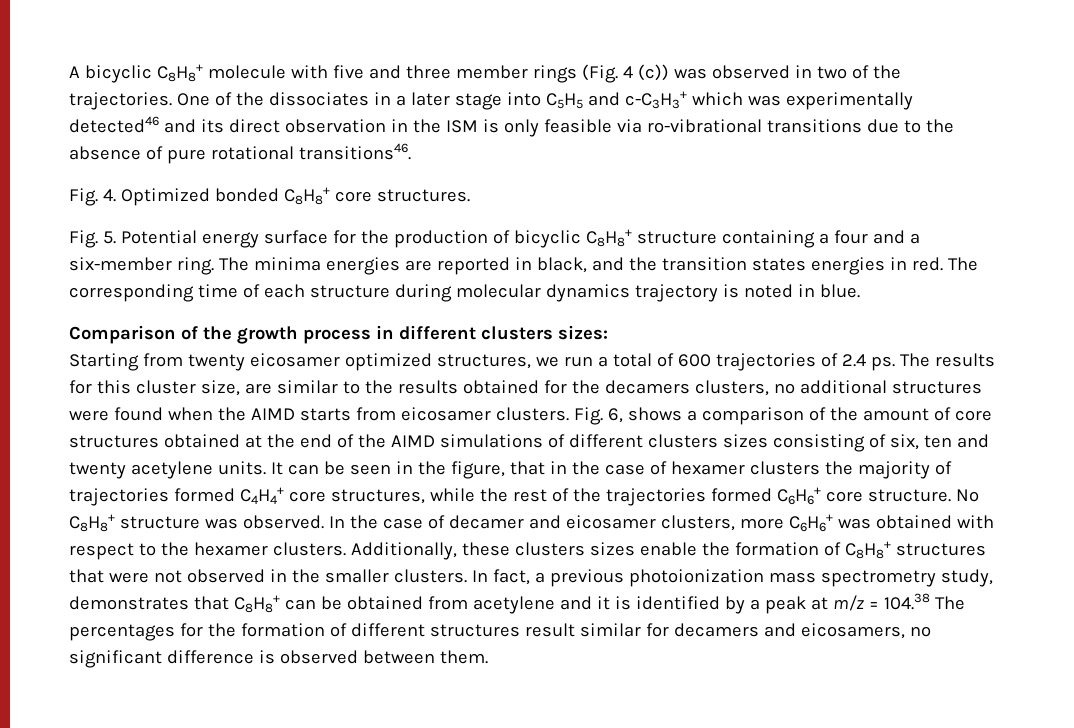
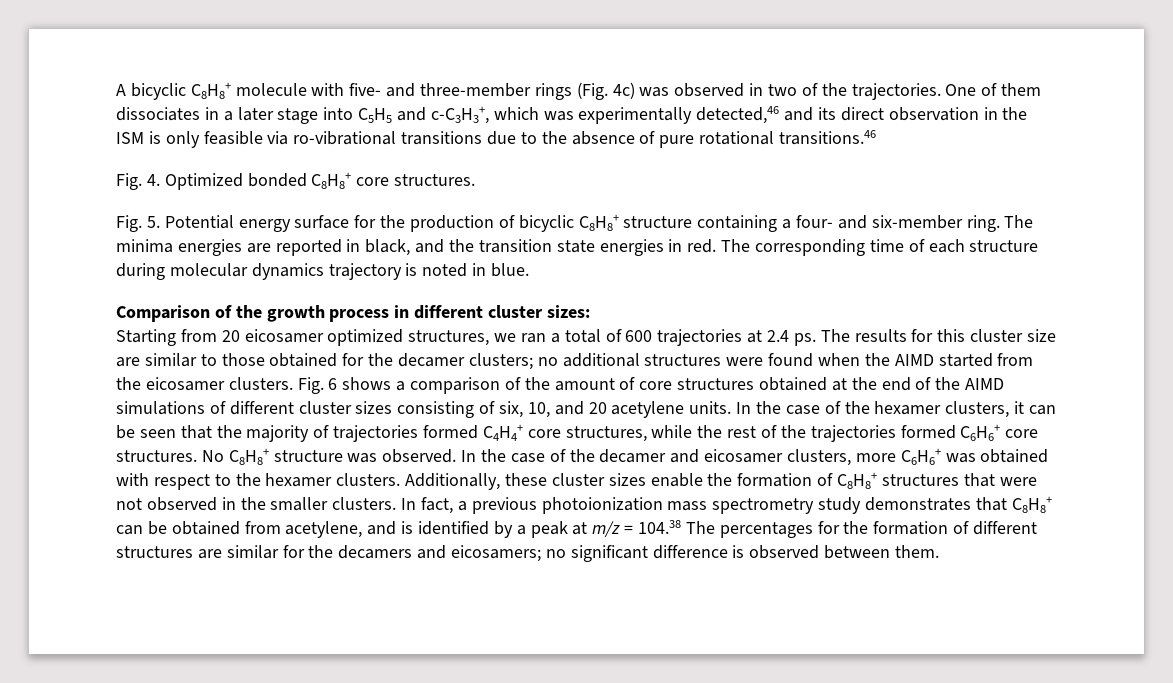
- A bicyclic C8H8+ molecule with five and three member rings (Fig. 4 (c)) was observed in two of the trajectories.
+ A bicyclic C8H8+ molecule with five- and three-member rings (Fig. 4c) was observed in two of the trajectories.
- One of the dissociates in a later stage into C5H5 and c-C3H3+ which was experimentally detected46 and its direct observation in the ISM is only feasible via ro-vibrational transitions due to the absence of pure rotational transitions46.
+ One of them dissociates in a later stage into C5H5 and c-C3H3+, which was experimentally detected,46 and its direct observation in the ISM is only feasible via ro-vibrational transitions due to the absence of pure rotational transitions.46
- Fig. 5. Potential energy surface for the production of bicyclic C8H8+ structure containing a four and a six-member ring.
+ Fig. 5. Potential energy surface for the production of bicyclic C8H8+ structure containing a four- and six-member ring.
- The minima energies are reported in black, and the transition states energies in red.
+ The minima energies are reported in black, and the transition state energies in red.
- Comparison of the growth process in different clusters sizes:
+ Comparison of the growth process in different cluster sizes:
- Starting from twenty eicosamer optimized structures, we run a total of 600 trajectories of 2.4 ps.
+ Starting from 20 eicosamer optimized structures, we ran a total of 600 trajectories at 2.4 ps.
- The results for this cluster size, are similar to the results obtained for the decamers clusters, no additional structures were found when the AIMD starts from eicosamer clusters.
+ The results for this cluster size are similar to those obtained for the decamer clusters; no additional structures were found when the AIMD started from the eicosamer clusters.
- Fig. 6, shows a comparison of the amount of core structures obtained at the end of the AIMD simulations of different clusters sizes consisting of six, ten and twenty acetylene units. It can be seen in the figure, that in the case of hexamer clusters the majority of trajectories formed C4H4+ core structures, while the rest of the trajectories formed C6H6+ core structure.
+ Fig. 6 shows a comparison of the amount of core structures obtained at the end of the AIMD simulations of different cluster sizes consisting of six, 10, and 20 acetylene units. In the case of the hexamer clusters, it can be seen that the majority of trajectories formed C4H4+ core structures, while the rest of the trajectories formed C6H6+ core structures.
- In the case of decamer and eicosamer clusters, more C6H6+ was obtained with respect to the hexamer clusters.
+ In the case of the decamer and eicosamer clusters, more C6H6+ was obtained with respect to the hexamer clusters.
- Additionally, these clusters sizes enable the formation of C8H8+ structures that were not observed in the smaller clusters.
+ Additionally, these cluster sizes enable the formation of C8H8+ structures that were not observed in the smaller clusters.
- In fact, a previous photoionization mass spectrometry study, demonstrates that C8H8+ can be obtained from acetylene and it is identified by a peak at m/z = 104.38 The percentages for the formation of different structures result similar for decamers and eicosamers, no significant difference is observed between them.
+ In fact, a previous photoionization mass spectrometry study demonstrates that C8H8+ can be obtained from acetylene, and is identified by a peak at m/z = 104.38 The percentages for the formation of different structures are similar for the decamers and eicosamers; no significant difference is observed between them.

